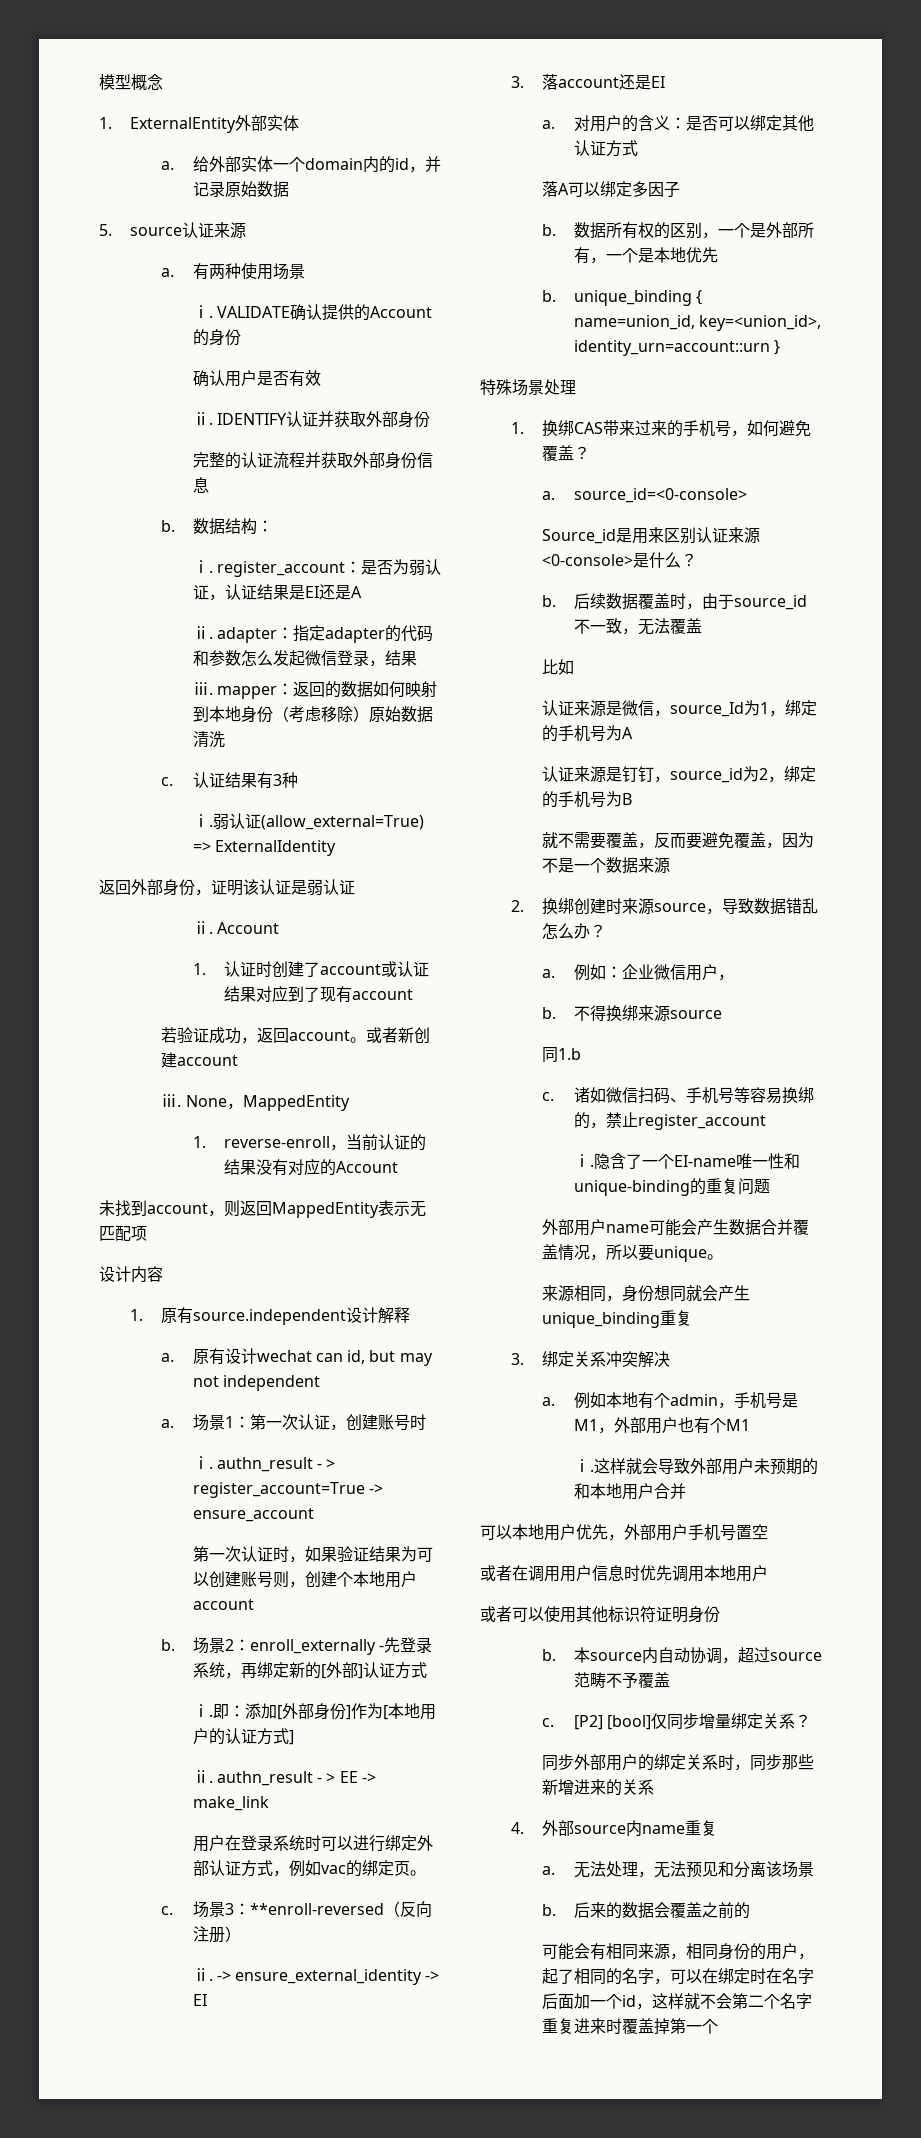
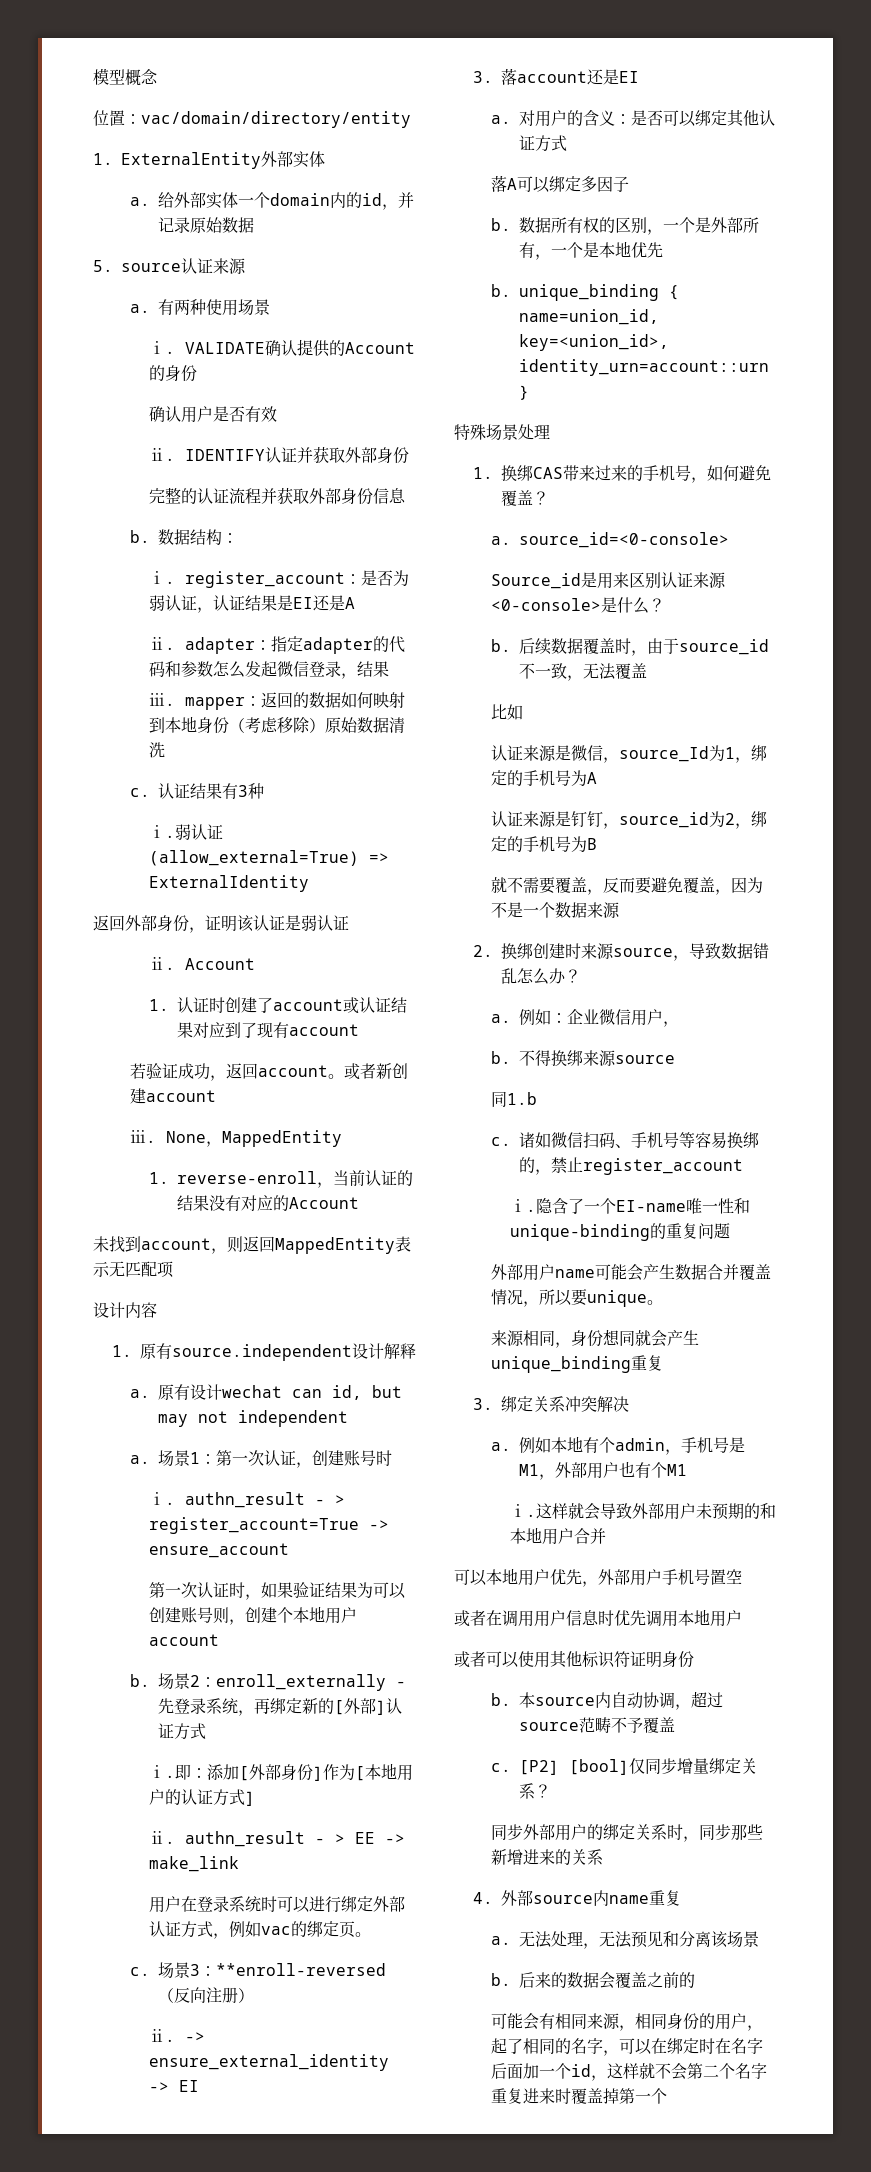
+ 位置：vac/domain/directory/entity

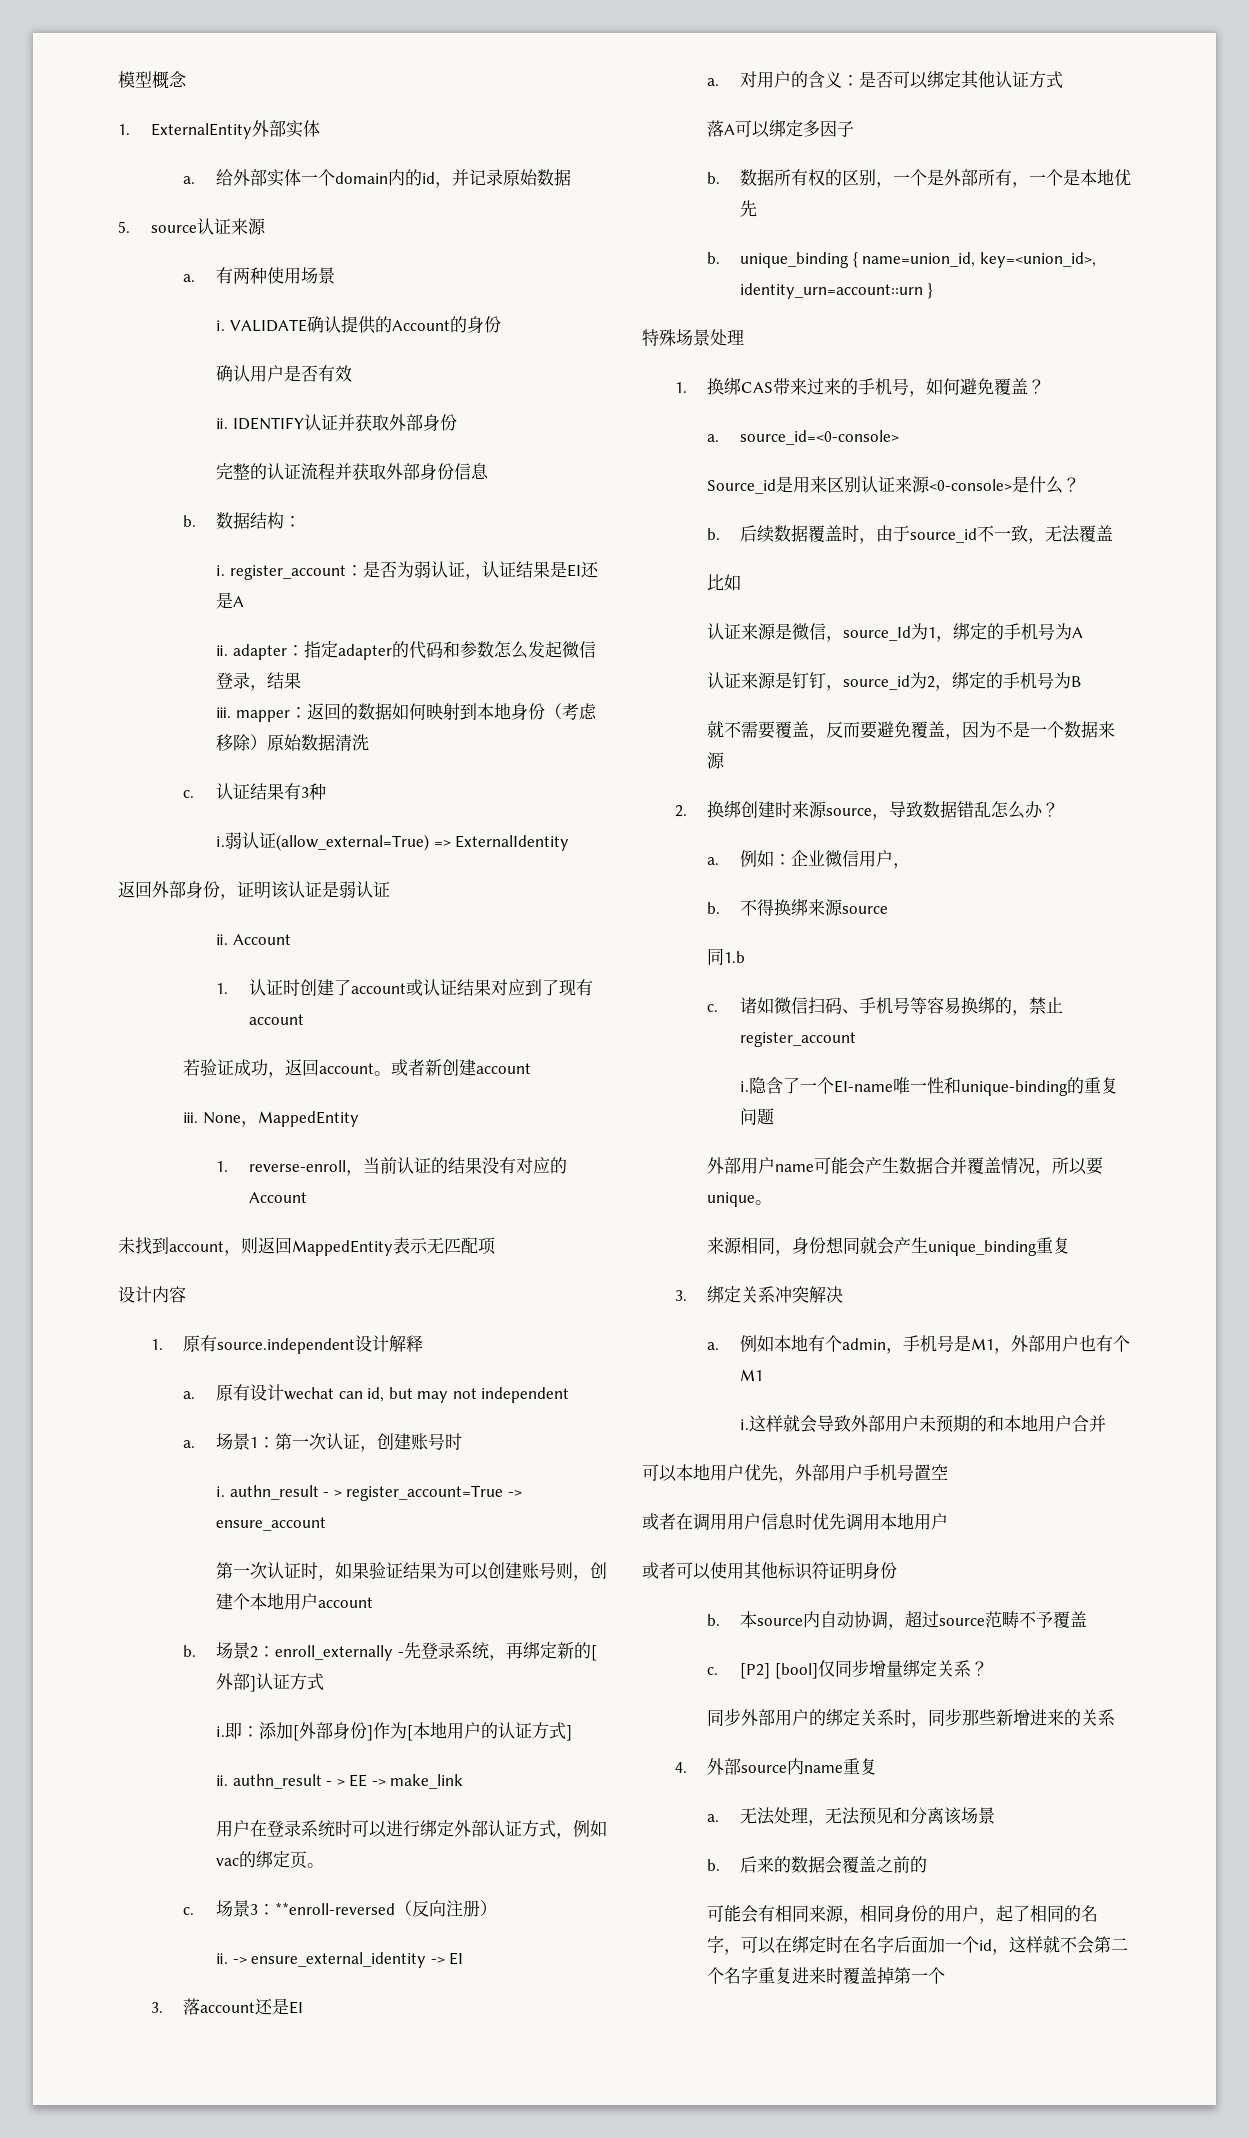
- 位置：vac/domain/directory/entity

